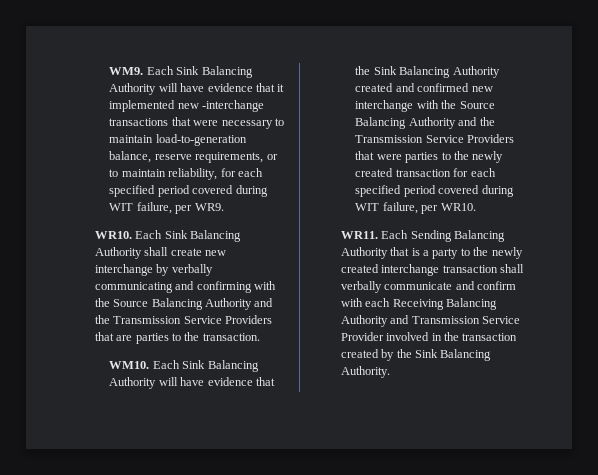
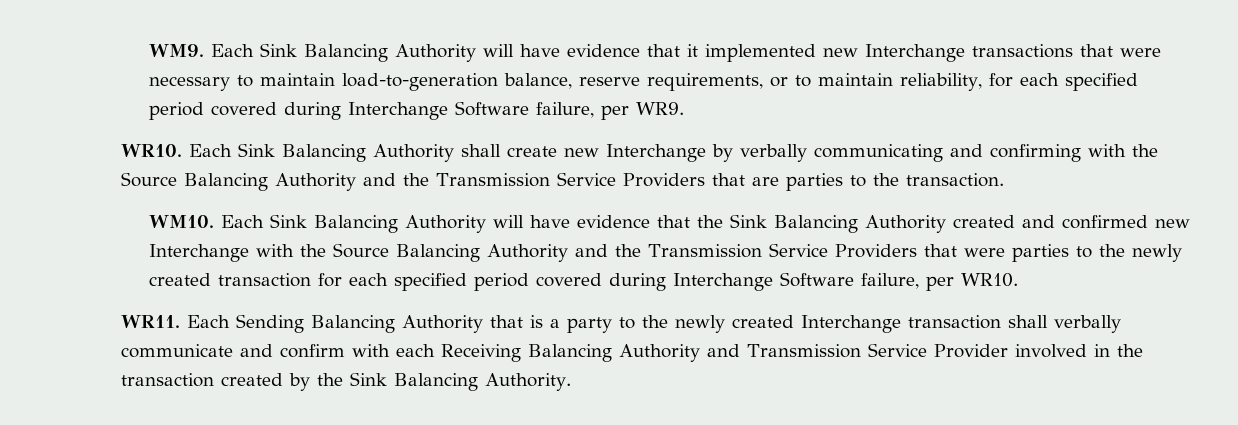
- WM9. Each Sink Balancing Authority will have evidence that it implemented new -interchange transactions that were necessary to maintain load-to-generation balance, reserve requirements, or to maintain reliability, for each specified period covered during WIT failure, per WR9.
+ WM9. Each Sink Balancing Authority will have evidence that it implemented new Interchange transactions that were necessary to maintain load-to-generation balance, reserve requirements, or to maintain reliability, for each specified period covered during Interchange Software failure, per WR9.
- Each Sink Balancing Authority shall create new interchange by verbally communicating and confirming with the Source Balancing Authority and the Transmission Service Providers that are parties to the transaction.
+ Each Sink Balancing Authority shall create new Interchange by verbally communicating and confirming with the Source Balancing Authority and the Transmission Service Providers that are parties to the transaction.
- Each Sink Balancing Authority will have evidence that the Sink Balancing Authority created and confirmed new interchange with the Source Balancing Authority and the Transmission Service Providers that were parties to the newly created transaction for each specified period covered during WIT failure, per WR10.
+ Each Sink Balancing Authority will have evidence that the Sink Balancing Authority created and confirmed new Interchange with the Source Balancing Authority and the Transmission Service Providers that were parties to the newly created transaction for each specified period covered during Interchange Software failure, per WR10.
- Each Sending Balancing Authority that is a party to the newly created interchange transaction shall verbally communicate and confirm with each Receiving Balancing Authority and Transmission Service Provider involved in the transaction created by the Sink Balancing Authority.
+ Each Sending Balancing Authority that is a party to the newly created Interchange transaction shall verbally communicate and confirm with each Receiving Balancing Authority and Transmission Service Provider involved in the transaction created by the Sink Balancing Authority.

